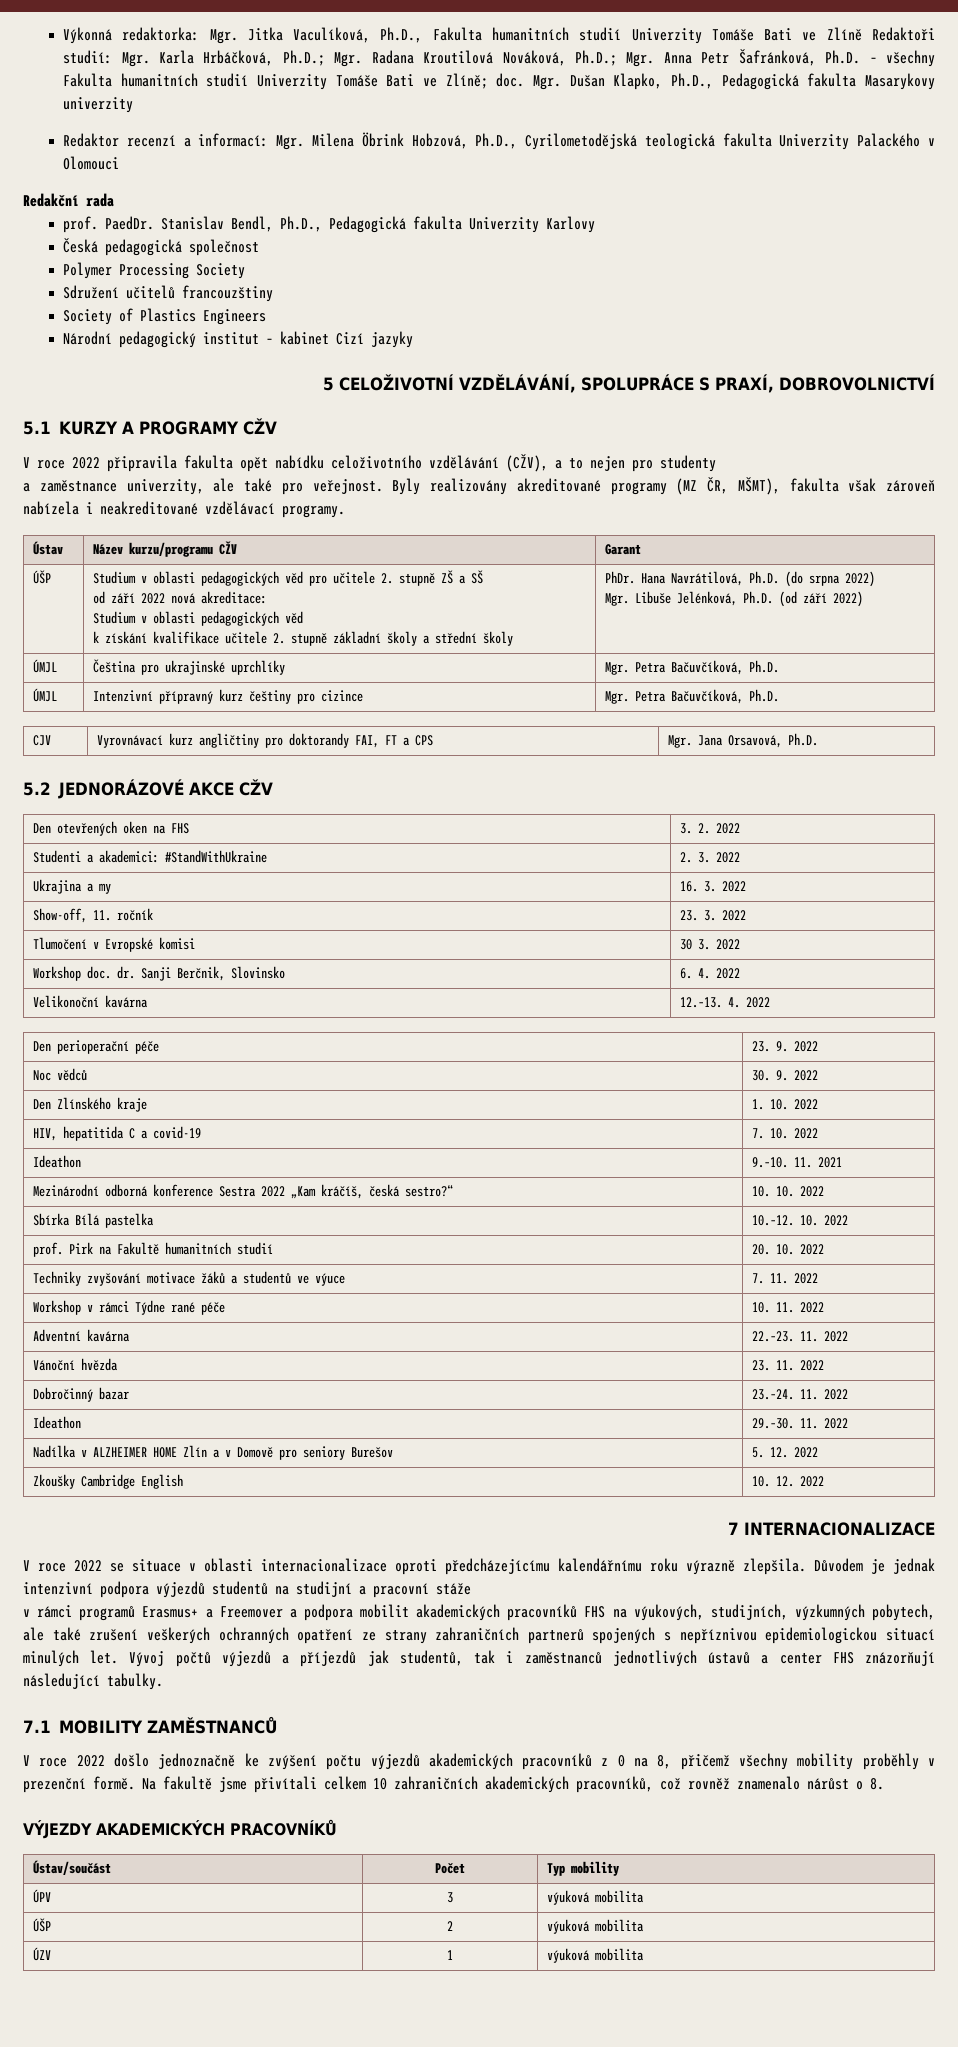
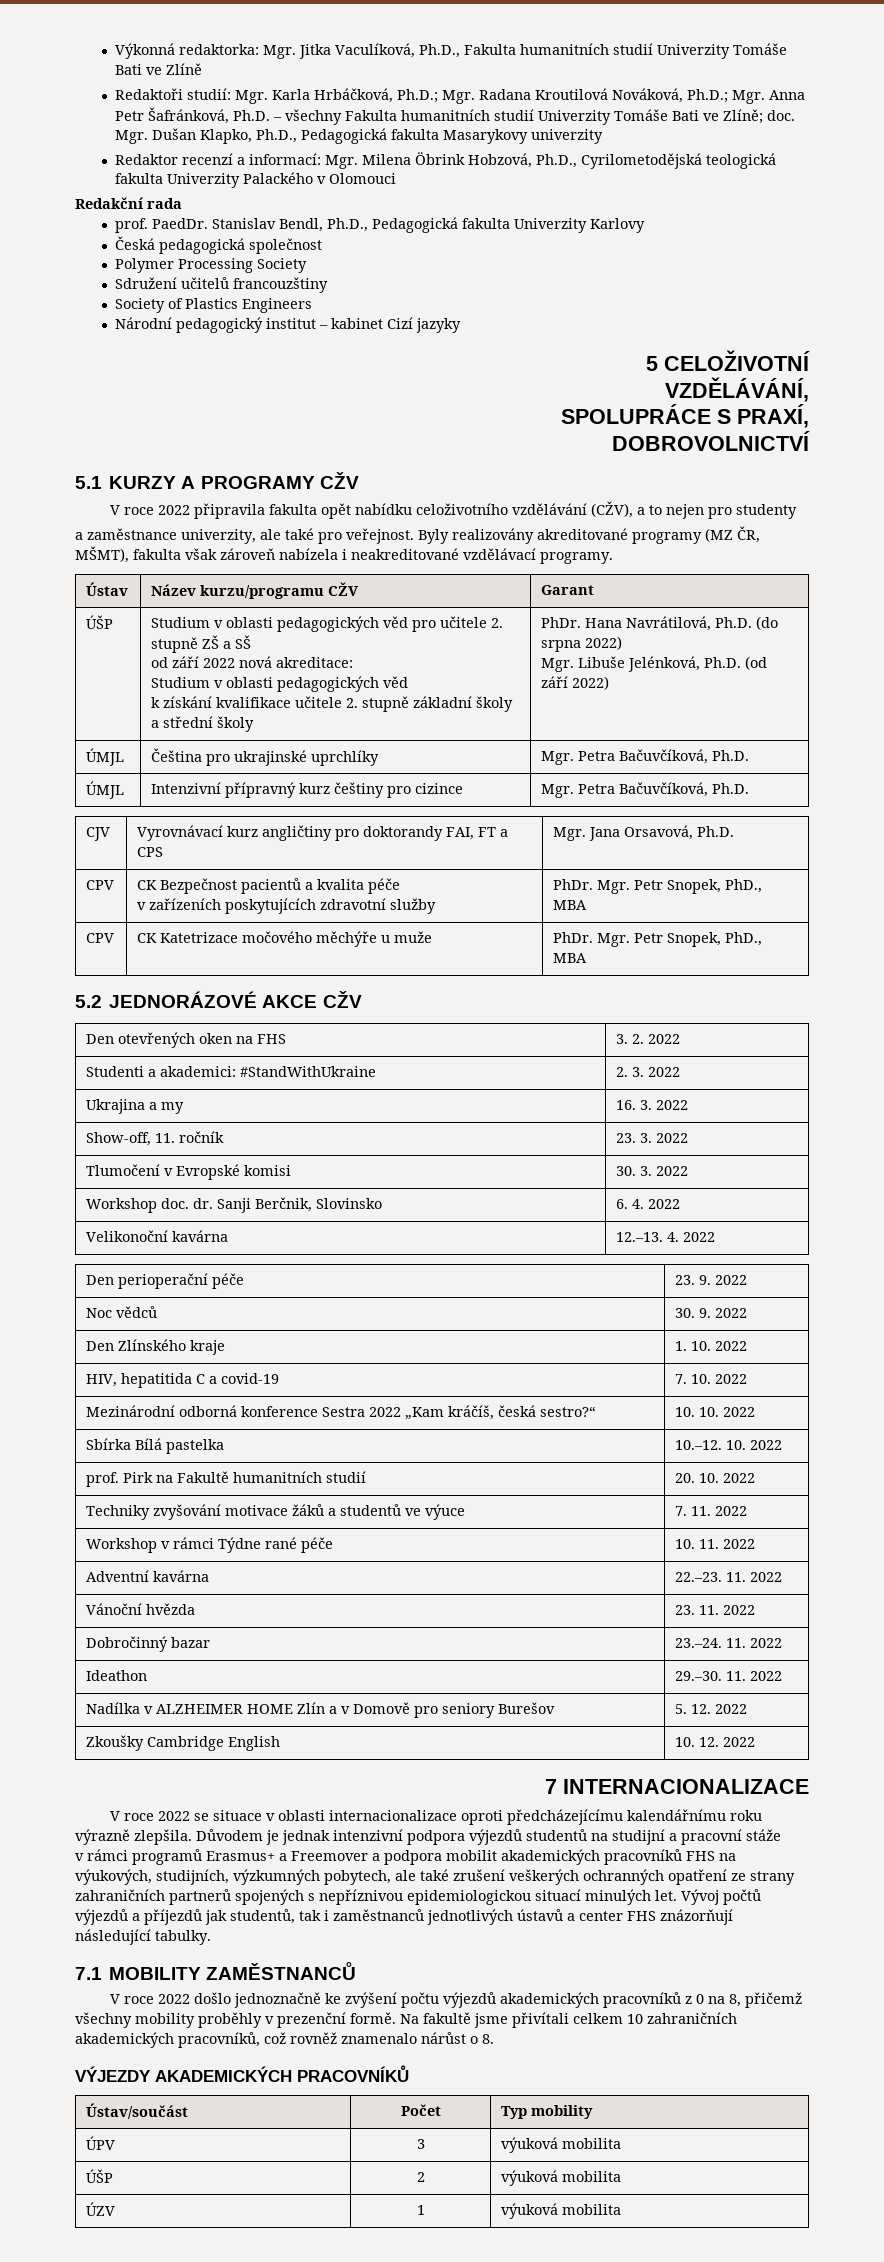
- Výkonná redaktorka: Mgr. Jitka Vaculíková, Ph.D., Fakulta humanitních studií Univerzity Tomáše Bati ve Zlíně Redaktoři studií: Mgr. Karla Hrbáčková, Ph.D.; Mgr. Radana Kroutilová Nováková, Ph.D.; Mgr. Anna Petr Šafránková, Ph.D. – všechny Fakulta humanitních studií Univerzity Tomáše Bati ve Zlíně; doc.
+ Výkonná redaktorka: Mgr. Jitka Vaculíková, Ph.D., Fakulta humanitních studií Univerzity Tomáše Bati ve Zlíně
+ Redaktoři studií: Mgr. Karla Hrbáčková, Ph.D.; Mgr. Radana Kroutilová Nováková, Ph.D.; Mgr. Anna Petr Šafránková, Ph.D. – všechny Fakulta humanitních studií Univerzity Tomáše Bati ve Zlíně; doc.
- 5 CELOŽIVOTNÍ VZDĚLÁVÁNÍ, SPOLUPRÁCE S PRAXÍ, DOBROVOLNICTVÍ
+ 5 CELOŽIVOTNÍ
+ VZDĚLÁVÁNÍ,
+ SPOLUPRÁCE S PRAXÍ,
+ DOBROVOLNICTVÍ
+ CPV | CK Bezpečnost pacientů a kvalita péče
+ v zařízeních poskytujících zdravotní služby | PhDr. Mgr. Petr Snopek, PhD., MBA
+ CPV | CK Katetrizace močového měchýře u muže | PhDr. Mgr. Petr Snopek, PhD., MBA
- Tlumočení v Evropské komisi | 30 3. 2022
+ Tlumočení v Evropské komisi | 30. 3. 2022
- Ideathon | 9.–10. 11. 2021

